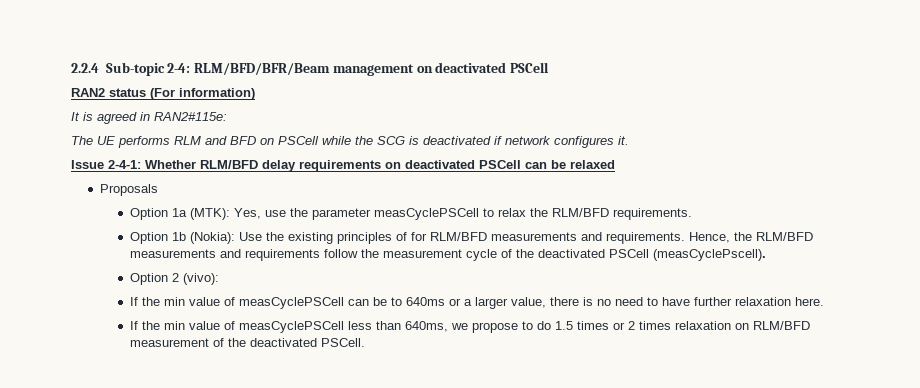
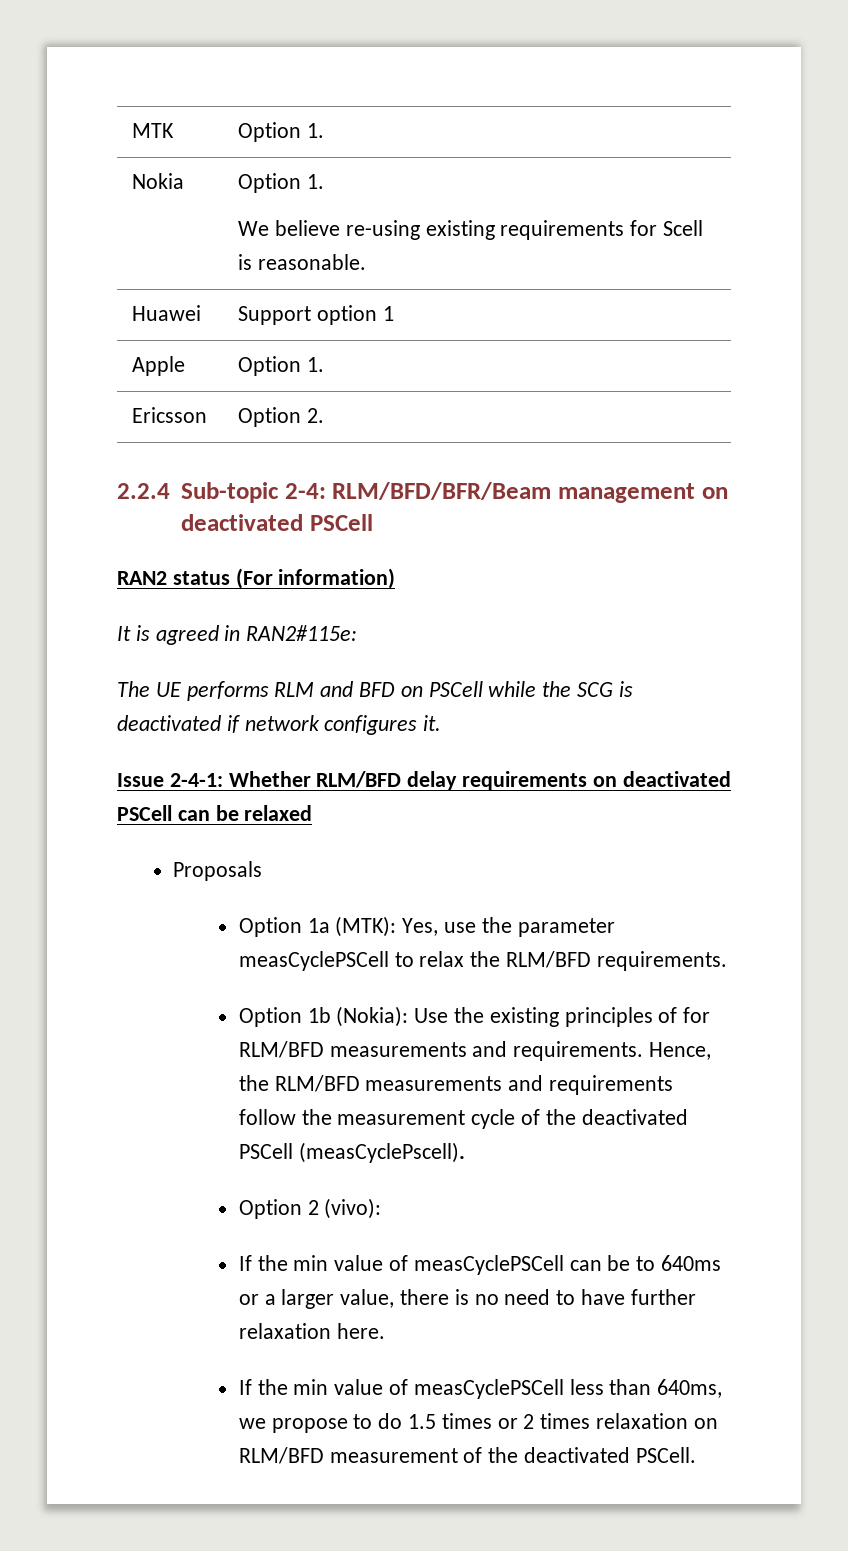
+ MTK | Option 1.
+ Nokia | Option 1.
+ We believe re-using existing requirements for Scell is reasonable.
+ Huawei | Support option 1
+ Apple | Option 1.
+ Ericsson | Option 2.

